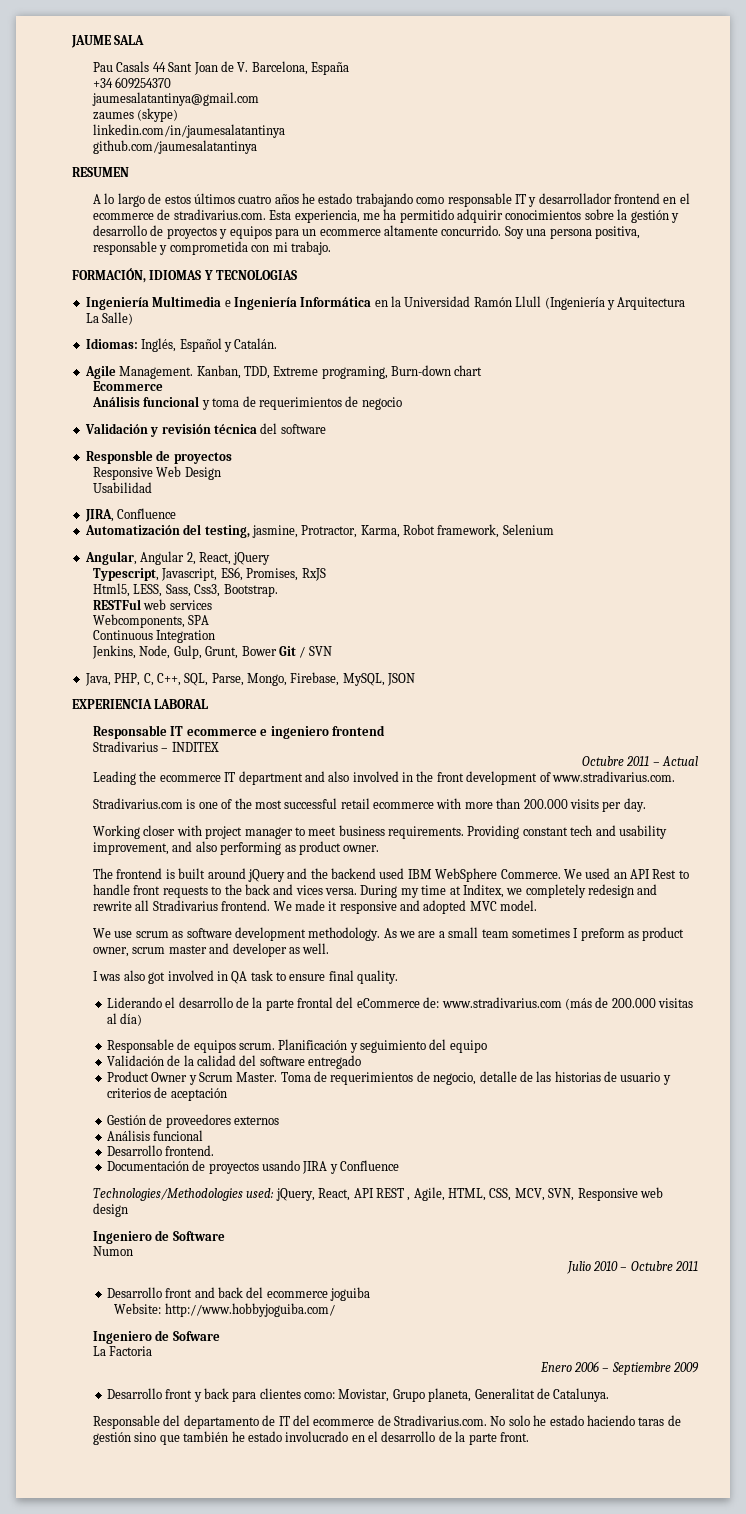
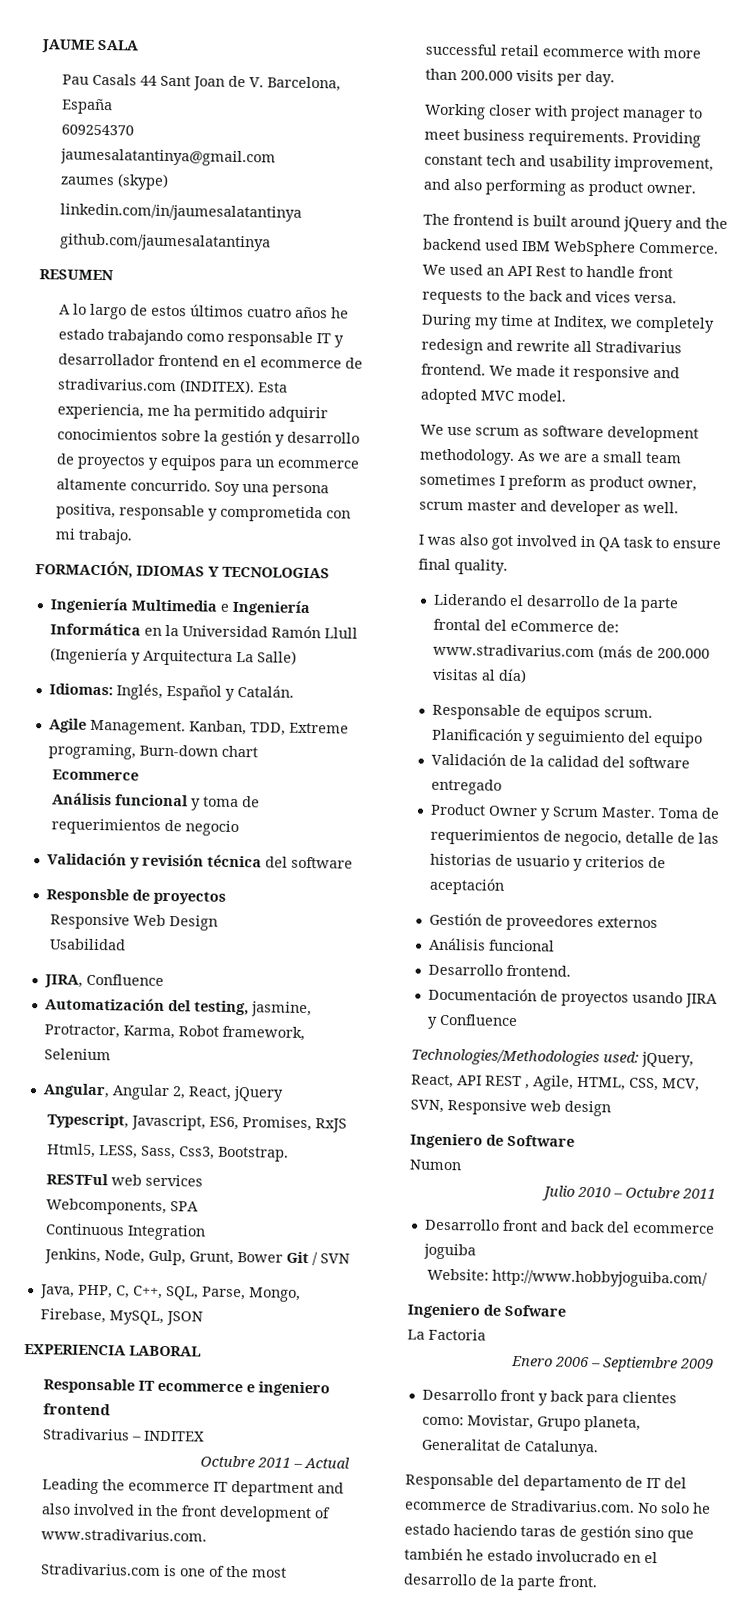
- +34 609254370
+ 609254370
- A lo largo de estos últimos cuatro años he estado trabajando como responsable IT y desarrollador frontend en el ecommerce de stradivarius.com. Esta experiencia, me ha permitido adquirir conocimientos sobre la gestión y desarrollo de proyectos y equipos para un ecommerce altamente concurrido.
+ A lo largo de estos últimos cuatro años he estado trabajando como responsable IT y desarrollador frontend en el ecommerce de stradivarius.com (INDITEX). Esta experiencia, me ha permitido adquirir conocimientos sobre la gestión y desarrollo de proyectos y equipos para un ecommerce altamente concurrido.

